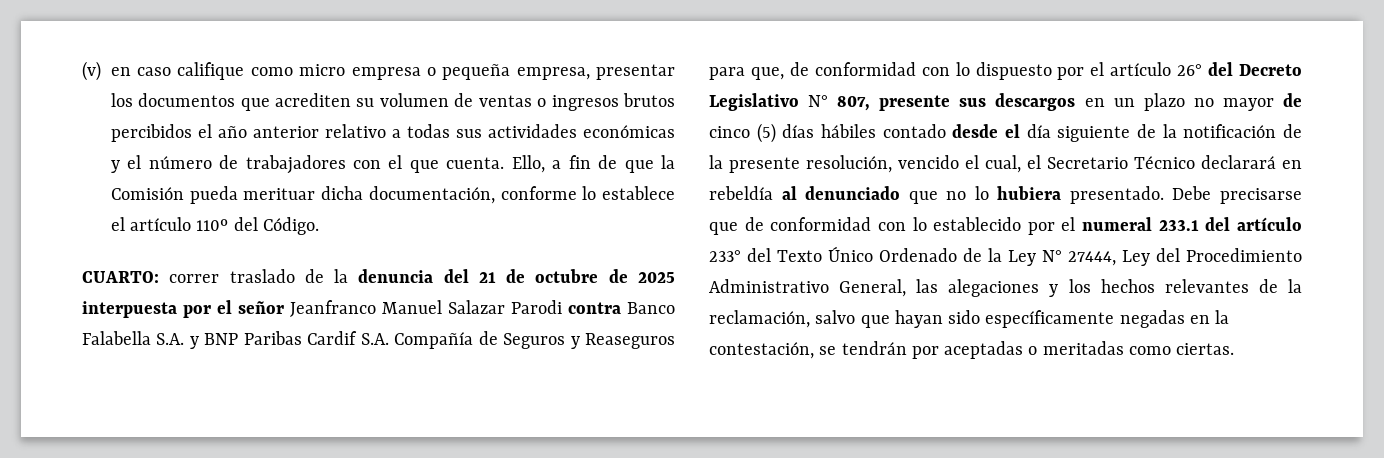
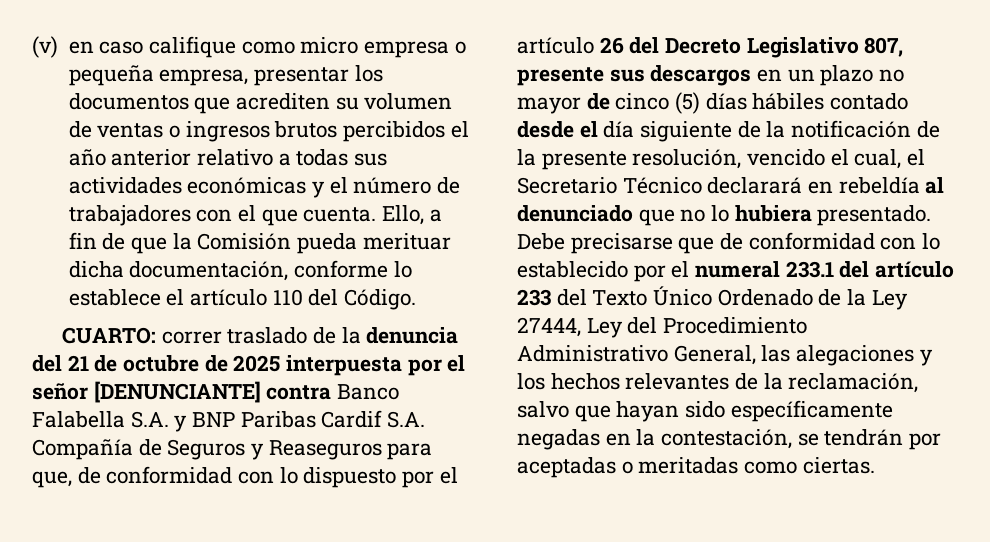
- Ello, a fin de que la Comisión pueda merituar dicha documentación, conforme lo establece el artículo 110º del Código.
+ Ello, a fin de que la Comisión pueda merituar dicha documentación, conforme lo establece el artículo 110 del Código.
- correr traslado de la denuncia del 21 de octubre de 2025 interpuesta por el señor Jeanfranco Manuel Salazar Parodi contra Banco Falabella S.A. y BNP Paribas Cardif S.A. Compañía de Seguros y Reaseguros para que, de conformidad con lo dispuesto por el artículo 26° del Decreto Legislativo N° 807, presente sus descargos en un plazo no mayor de cinco (5) días hábiles contado desde el día siguiente de la notificación de la presente resolución, vencido el cual, el Secretario Técnico declarará en rebeldía al denunciado que no lo hubiera presentado.
+ correr traslado de la denuncia del 21 de octubre de 2025 interpuesta por el señor [DENUNCIANTE] contra Banco Falabella S.A. y BNP Paribas Cardif S.A. Compañía de Seguros y Reaseguros para que, de conformidad con lo dispuesto por el artículo 26 del Decreto Legislativo 807, presente sus descargos en un plazo no mayor de cinco (5) días hábiles contado desde el día siguiente de la notificación de la presente resolución, vencido el cual, el Secretario Técnico declarará en rebeldía al denunciado que no lo hubiera presentado.
- Debe precisarse que de conformidad con lo establecido por el numeral 233.1 del artículo 233° del Texto Único Ordenado de la Ley N° 27444, Ley del Procedimiento Administrativo General, las alegaciones y los hechos relevantes de la reclamación, salvo que hayan sido específicamente negadas en la contestación, se tendrán por aceptadas o meritadas como ciertas.
+ Debe precisarse que de conformidad con lo establecido por el numeral 233.1 del artículo 233 del Texto Único Ordenado de la Ley 27444, Ley del Procedimiento Administrativo General, las alegaciones y los hechos relevantes de la reclamación, salvo que hayan sido específicamente negadas en la contestación, se tendrán por aceptadas o meritadas como ciertas.

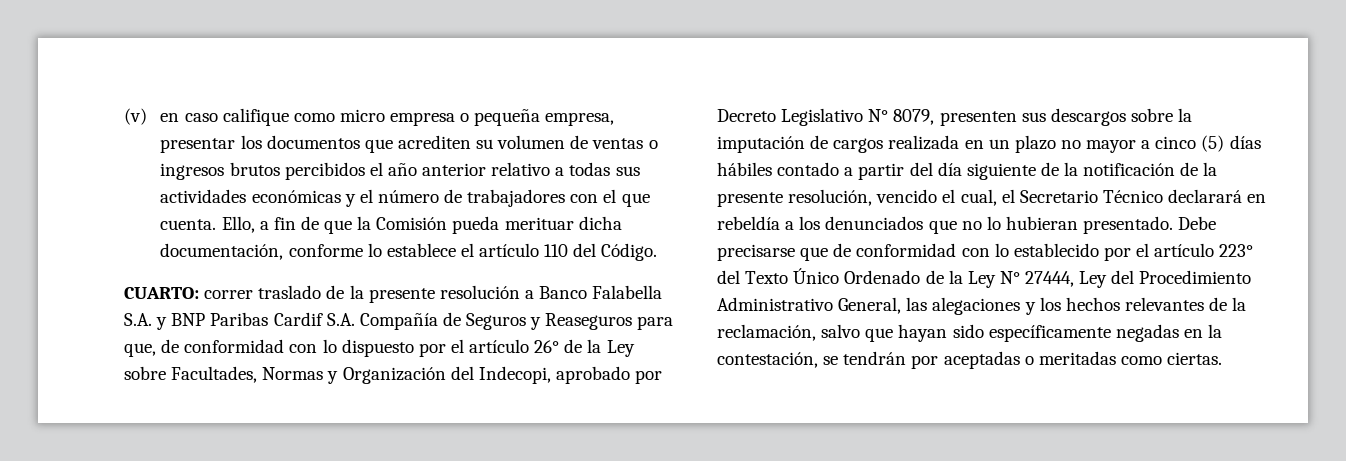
- CUARTO: correr traslado de la denuncia del 21 de octubre de 2025 interpuesta por el señor [DENUNCIANTE] contra Banco Falabella S.A. y BNP Paribas Cardif S.A. Compañía de Seguros y Reaseguros para que, de conformidad con lo dispuesto por el artículo 26 del Decreto Legislativo 807, presente sus descargos en un plazo no mayor de cinco (5) días hábiles contado desde el día siguiente de la notificación de la presente resolución, vencido el cual, el Secretario Técnico declarará en rebeldía al denunciado que no lo hubiera presentado.
+ CUARTO: correr traslado de la presente resolución a Banco Falabella S.A. y BNP Paribas Cardif S.A. Compañía de Seguros y Reaseguros para que, de conformidad con lo dispuesto por el artículo 26° de la Ley sobre Facultades, Normas y Organización del Indecopi, aprobado por Decreto Legislativo N° 8079, presenten sus descargos sobre la imputación de cargos realizada en un plazo no mayor a cinco (5) días hábiles contado a partir del día siguiente de la notificación de la presente resolución, vencido el cual, el Secretario Técnico declarará en rebeldía a los denunciados que no lo hubieran presentado.
- Debe precisarse que de conformidad con lo establecido por el numeral 233.1 del artículo 233 del Texto Único Ordenado de la Ley 27444, Ley del Procedimiento Administrativo General, las alegaciones y los hechos relevantes de la reclamación, salvo que hayan sido específicamente negadas en la contestación, se tendrán por aceptadas o meritadas como ciertas.
+ Debe precisarse que de conformidad con lo establecido por el artículo 223° del Texto Único Ordenado de la Ley N° 27444, Ley del Procedimiento Administrativo General, las alegaciones y los hechos relevantes de la reclamación, salvo que hayan sido específicamente negadas en la contestación, se tendrán por aceptadas o meritadas como ciertas.

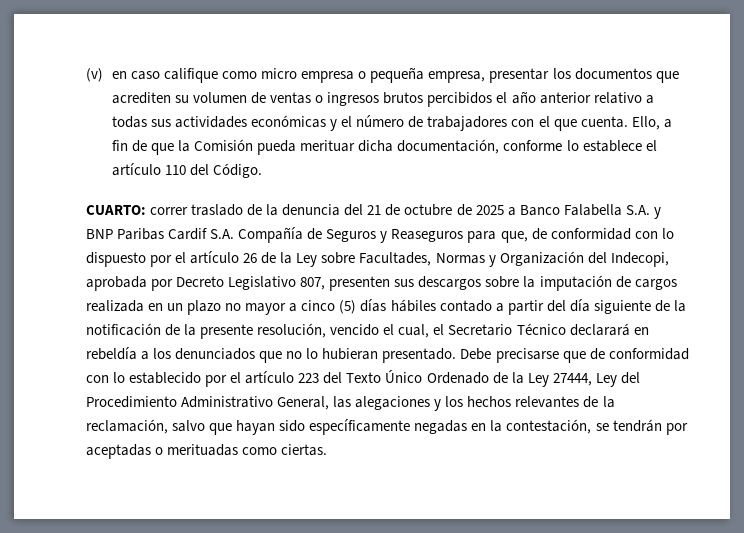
- correr traslado de la presente resolución a Banco Falabella S.A. y BNP Paribas Cardif S.A. Compañía de Seguros y Reaseguros para que, de conformidad con lo dispuesto por el artículo 26° de la Ley sobre Facultades, Normas y Organización del Indecopi, aprobado por Decreto Legislativo N° 8079, presenten sus descargos sobre la imputación de cargos realizada en un plazo no mayor a cinco (5) días hábiles contado a partir del día siguiente de la notificación de la presente resolución, vencido el cual, el Secretario Técnico declarará en rebeldía a los denunciados que no lo hubieran presentado.
+ correr traslado de la denuncia del 21 de octubre de 2025 a Banco Falabella S.A. y BNP Paribas Cardif S.A. Compañía de Seguros y Reaseguros para que, de conformidad con lo dispuesto por el artículo 26 de la Ley sobre Facultades, Normas y Organización del Indecopi, aprobada por Decreto Legislativo 807, presenten sus descargos sobre la imputación de cargos realizada en un plazo no mayor a cinco (5) días hábiles contado a partir del día siguiente de la notificación de la presente resolución, vencido el cual, el Secretario Técnico declarará en rebeldía a los denunciados que no lo hubieran presentado.
- Debe precisarse que de conformidad con lo establecido por el artículo 223° del Texto Único Ordenado de la Ley N° 27444, Ley del Procedimiento Administrativo General, las alegaciones y los hechos relevantes de la reclamación, salvo que hayan sido específicamente negadas en la contestación, se tendrán por aceptadas o meritadas como ciertas.
+ Debe precisarse que de conformidad con lo establecido por el artículo 223 del Texto Único Ordenado de la Ley 27444, Ley del Procedimiento Administrativo General, las alegaciones y los hechos relevantes de la reclamación, salvo que hayan sido específicamente negadas en la contestación, se tendrán por aceptadas o merituadas como ciertas.

